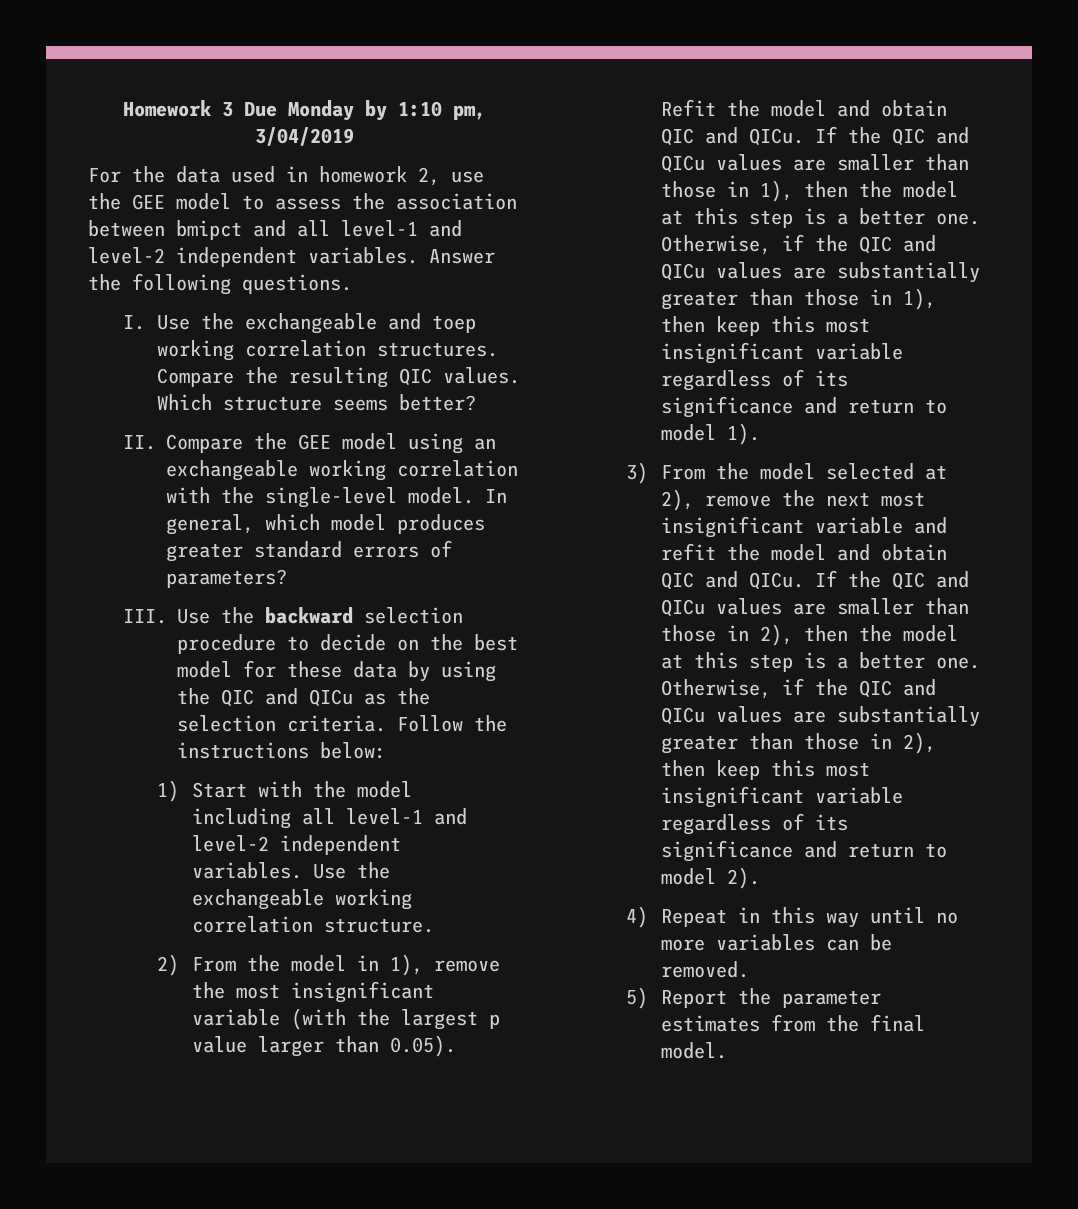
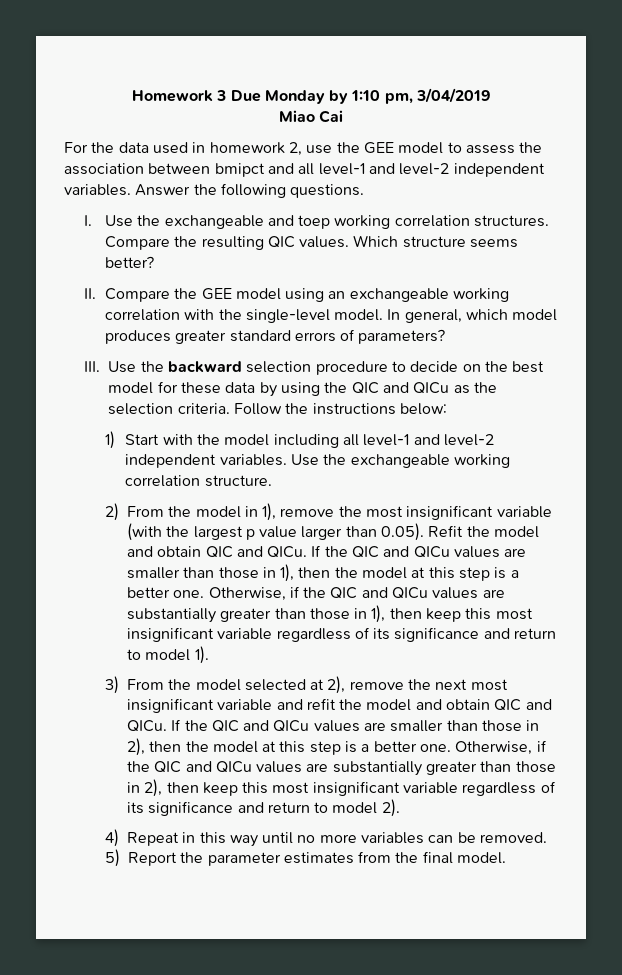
+ Miao Cai

